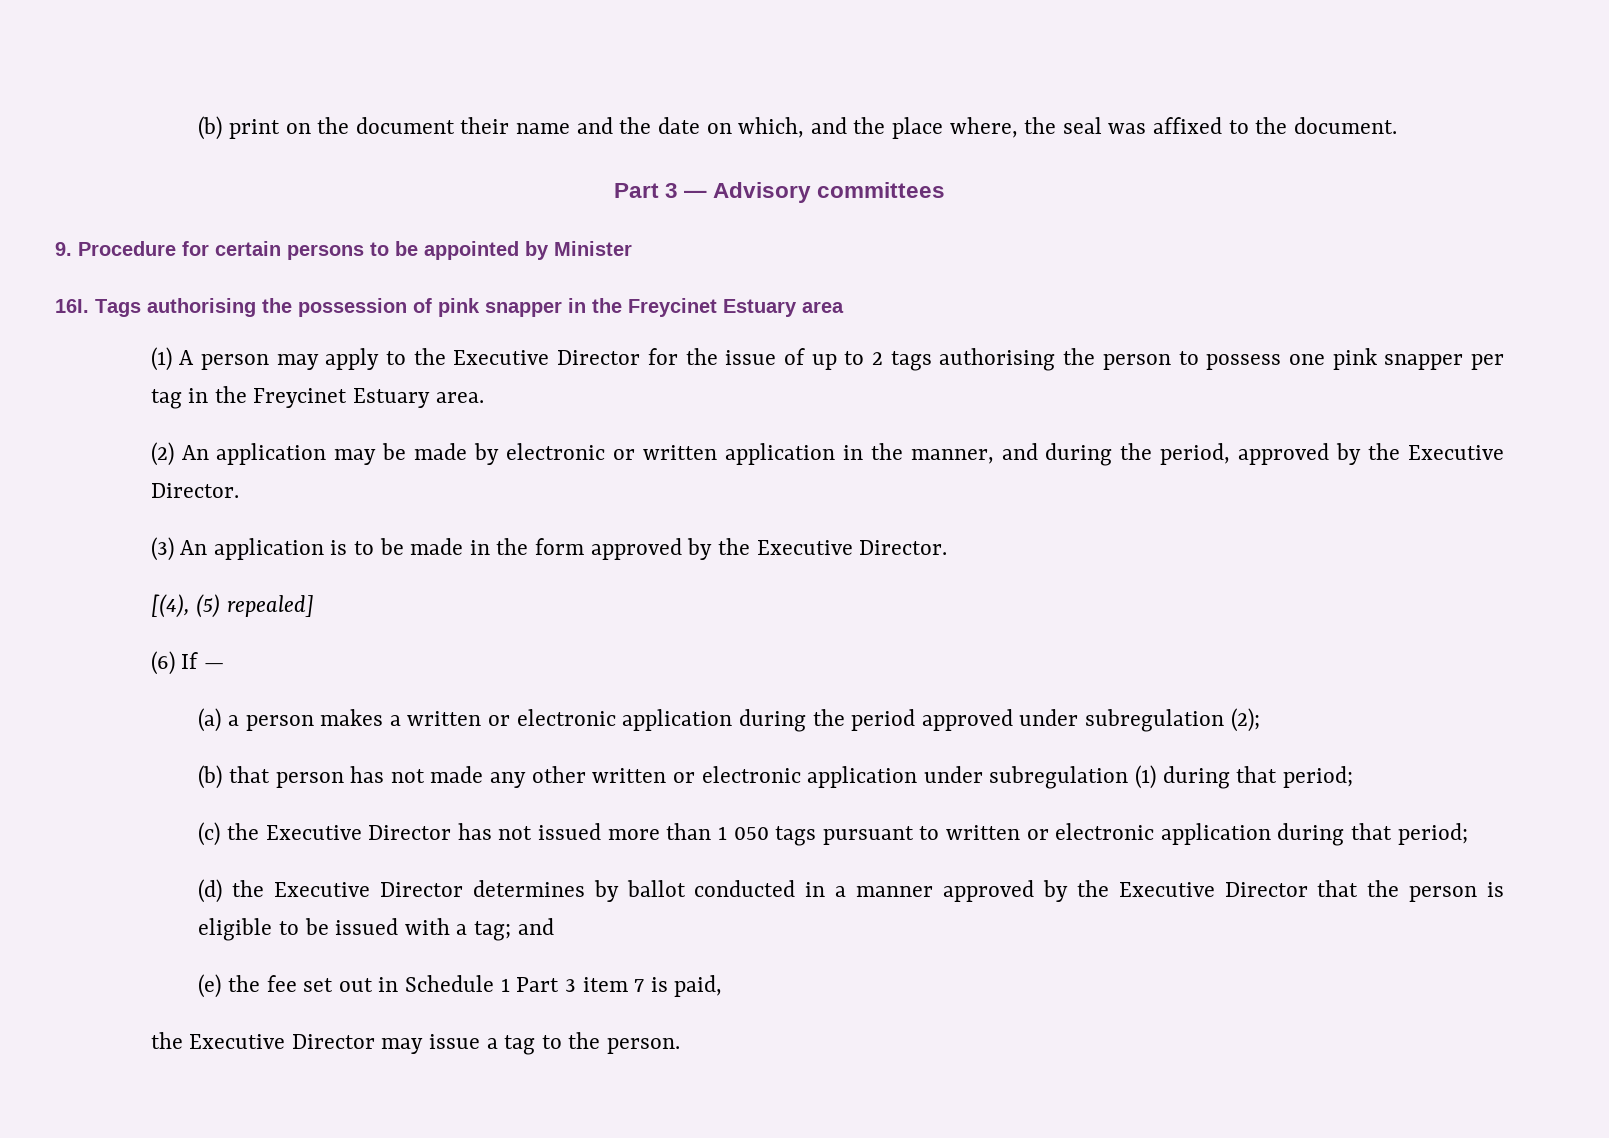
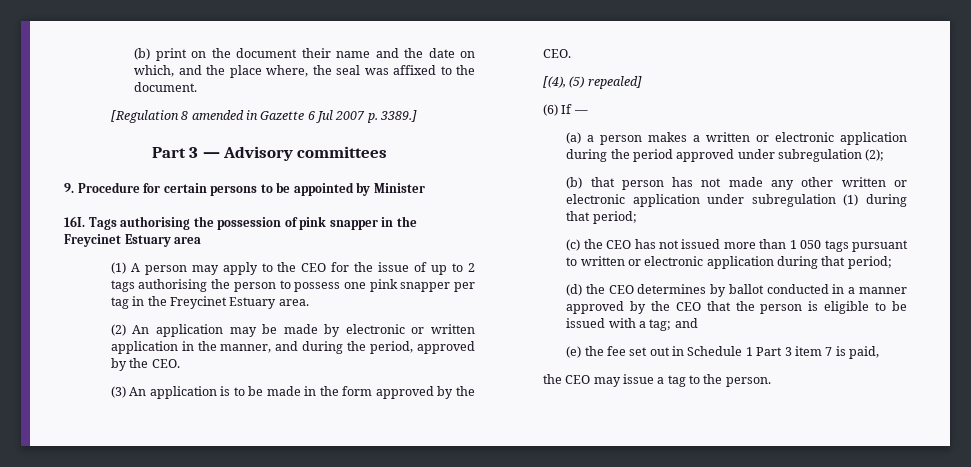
+ [Regulation 8 amended in Gazette 6 Jul 2007 p. 3389.]
- (1) A person may apply to the Executive Director for the issue of up to 2 tags authorising the person to possess one pink snapper per tag in the Freycinet Estuary area.
+ (1) A person may apply to the CEO for the issue of up to 2 tags authorising the person to possess one pink snapper per tag in the Freycinet Estuary area.
- (2) An application may be made by electronic or written application in the manner, and during the period, approved by the Executive Director.
+ (2) An application may be made by electronic or written application in the manner, and during the period, approved by the CEO.
- (3) An application is to be made in the form approved by the Executive Director.
+ (3) An application is to be made in the form approved by the CEO.
- (c) the Executive Director has not issued more than 1 050 tags pursuant to written or electronic application during that period;
+ (c) the CEO has not issued more than 1 050 tags pursuant to written or electronic application during that period;
- (d) the Executive Director determines by ballot conducted in a manner approved by the Executive Director that the person is eligible to be issued with a tag; and
+ (d) the CEO determines by ballot conducted in a manner approved by the CEO that the person is eligible to be issued with a tag; and
- the Executive Director may issue a tag to the person.
+ the CEO may issue a tag to the person.

